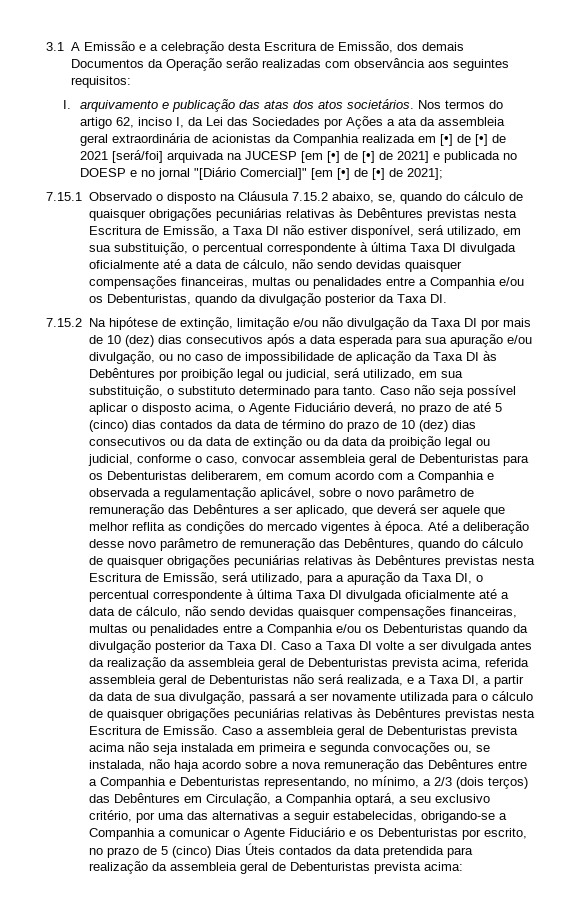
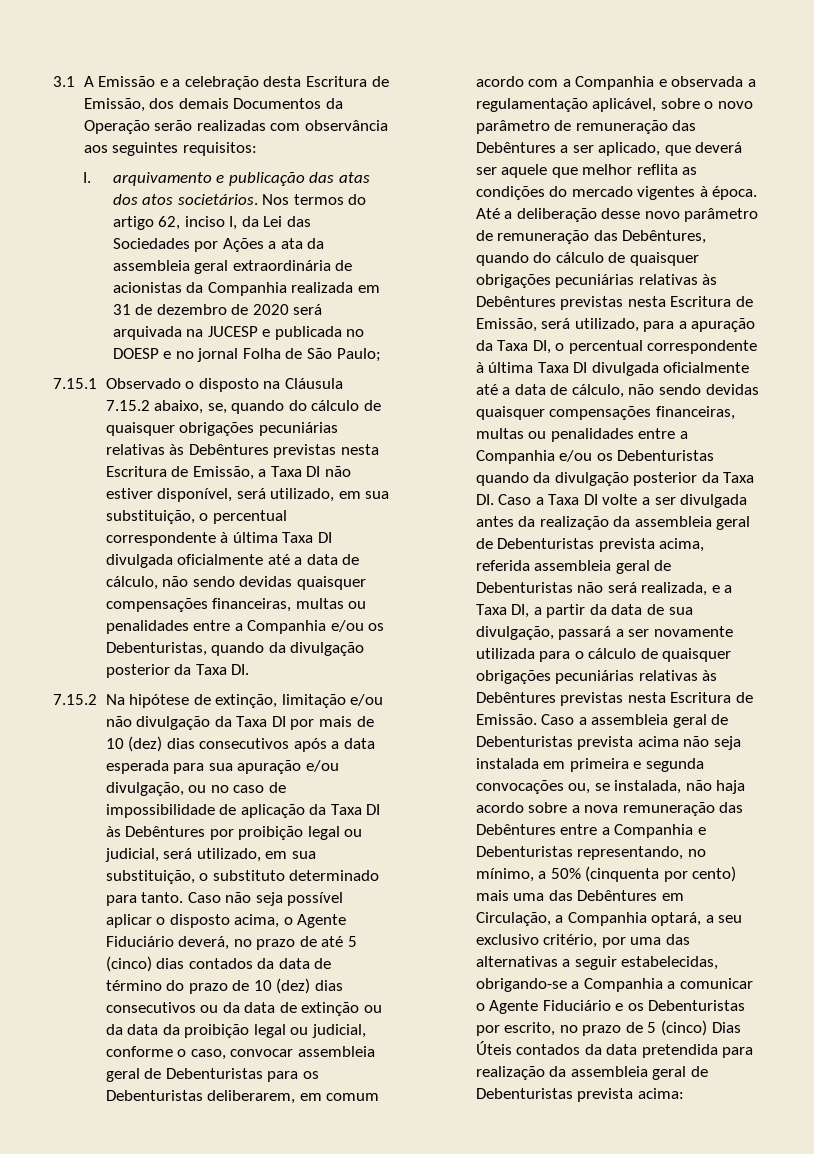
- Nos termos do artigo 62, inciso I, da Lei das Sociedades por Ações a ata da assembleia geral extraordinária de acionistas da Companhia realizada em [•] de [•] de 2021 [será/foi] arquivada na JUCESP [em [•] de [•] de 2021] e publicada no DOESP e no jornal "[Diário Comercial]" [em [•] de [•] de 2021];
+ Nos termos do artigo 62, inciso I, da Lei das Sociedades por Ações a ata da assembleia geral extraordinária de acionistas da Companhia realizada em 31 de dezembro de 2020 será arquivada na JUCESP e publicada no DOESP e no jornal Folha de São Paulo;
- Caso a assembleia geral de Debenturistas prevista acima não seja instalada em primeira e segunda convocações ou, se instalada, não haja acordo sobre a nova remuneração das Debêntures entre a Companhia e Debenturistas representando, no mínimo, a 2/3 (dois terços) das Debêntures em Circulação, a Companhia optará, a seu exclusivo critério, por uma das alternativas a seguir estabelecidas, obrigando-se a Companhia a comunicar o Agente Fiduciário e os Debenturistas por escrito, no prazo de 5 (cinco) Dias Úteis contados da data pretendida para realização da assembleia geral de Debenturistas prevista acima:
+ Caso a assembleia geral de Debenturistas prevista acima não seja instalada em primeira e segunda convocações ou, se instalada, não haja acordo sobre a nova remuneração das Debêntures entre a Companhia e Debenturistas representando, no mínimo, a 50% (cinquenta por cento) mais uma das Debêntures em Circulação, a Companhia optará, a seu exclusivo critério, por uma das alternativas a seguir estabelecidas, obrigando-se a Companhia a comunicar o Agente Fiduciário e os Debenturistas por escrito, no prazo de 5 (cinco) Dias Úteis contados da data pretendida para realização da assembleia geral de Debenturistas prevista acima:

